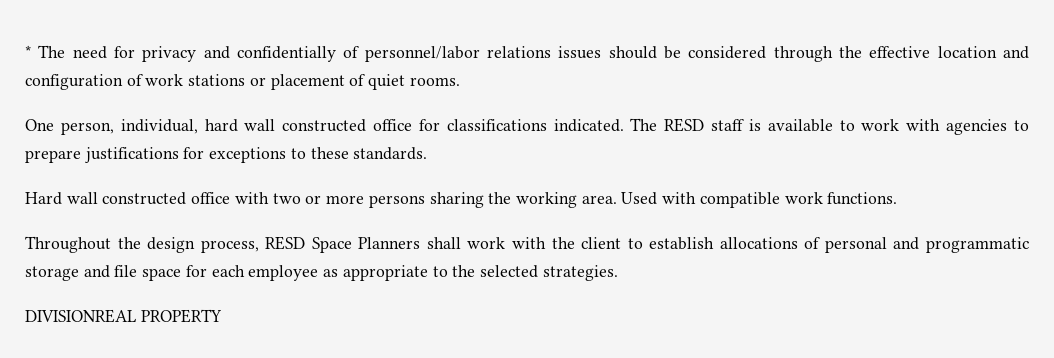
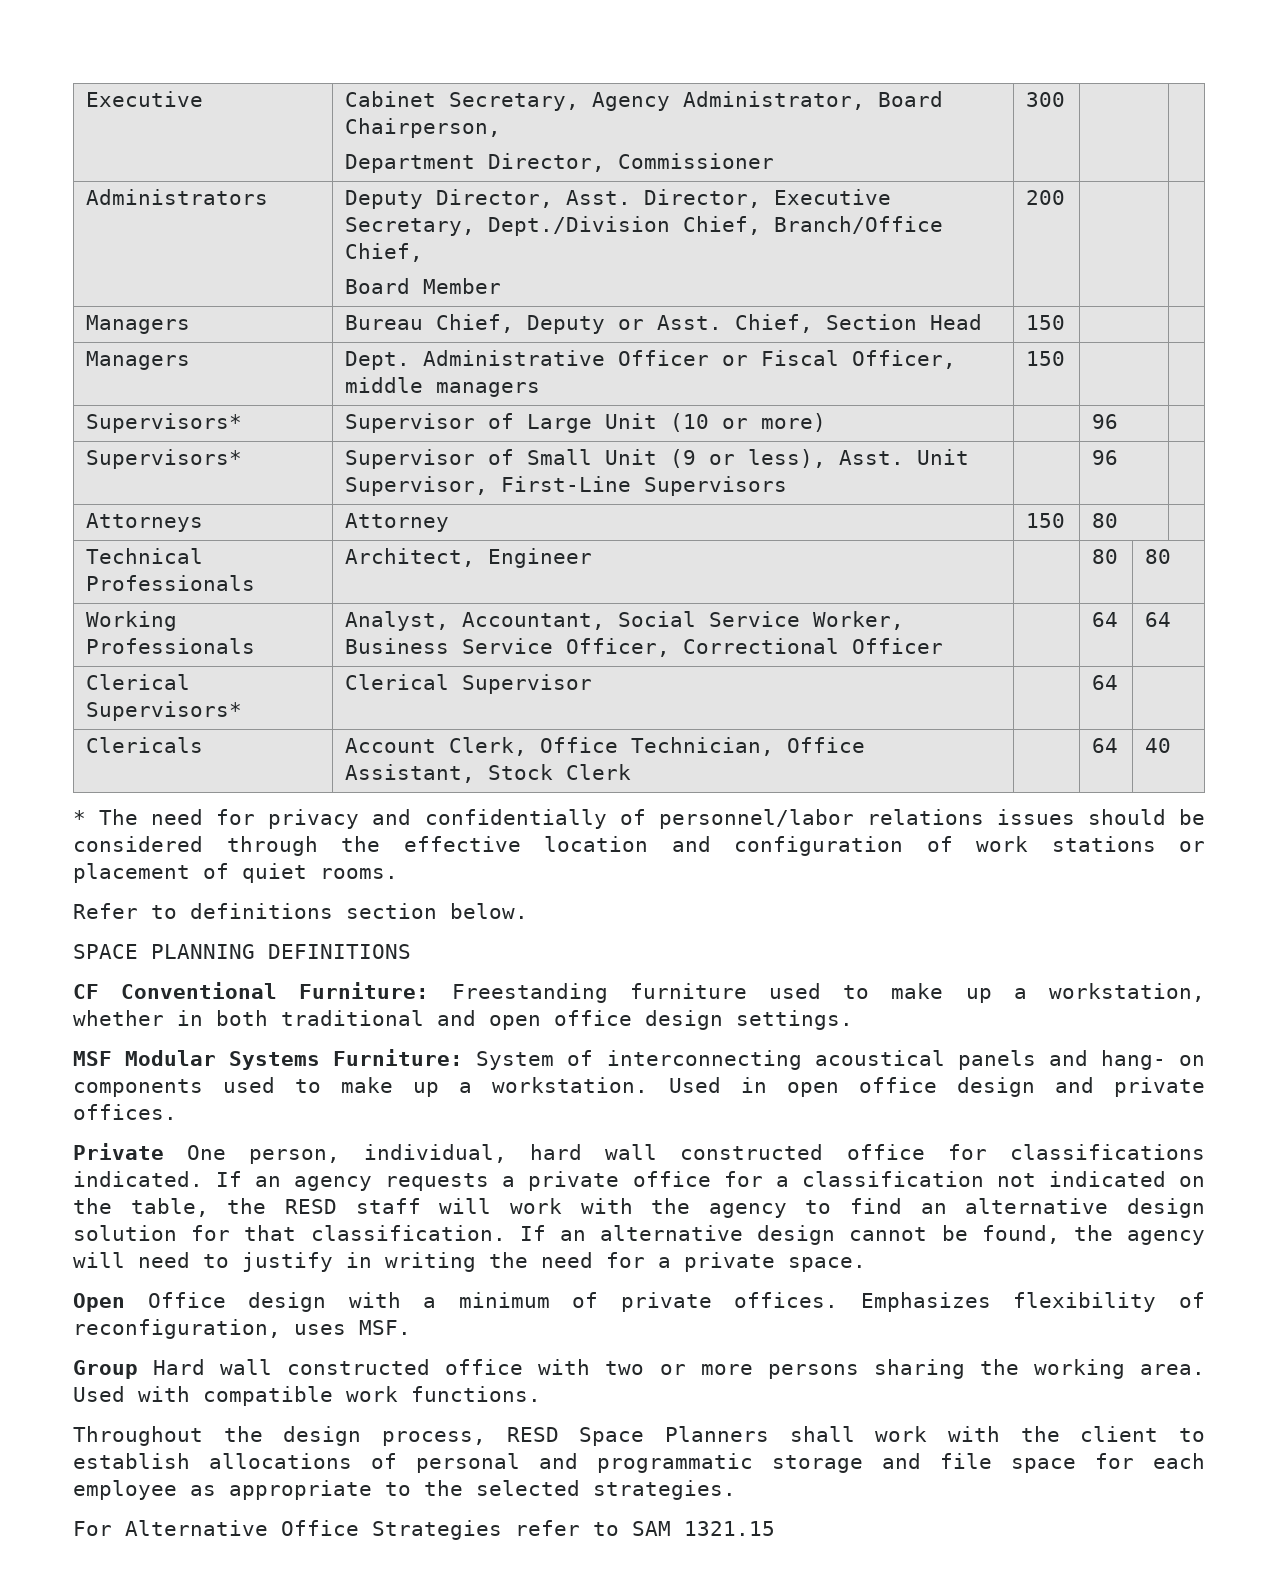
+ Executive | Cabinet Secretary, Agency Administrator, Board Chairperson,
+ Department Director, Commissioner | 300 | |
+ Administrators | Deputy Director, Asst. Director, Executive Secretary, Dept./Division Chief, Branch/Office Chief,
+ Board Member | 200 | |
+ Managers | Bureau Chief, Deputy or Asst. Chief, Section Head | 150 | |
+ Managers | Dept. Administrative Officer or Fiscal Officer, middle managers | 150 | |
+ Supervisors* | Supervisor of Large Unit (10 or more) | | 96 |
+ Supervisors* | Supervisor of Small Unit (9 or less), Asst. Unit Supervisor, First-Line Supervisors | | 96 |
+ Attorneys | Attorney | 150 | 80 |
+ Technical Professionals | Architect, Engineer | | 80 | 80
+ Working Professionals | Analyst, Accountant, Social Service Worker, Business Service Officer, Correctional Officer | | 64 | 64
+ Clerical Supervisors* | Clerical Supervisor | | 64 |
+ Clericals | Account Clerk, Office Technician, Office Assistant, Stock Clerk | | 64 | 40
- One person, individual, hard wall constructed office for classifications indicated.
+ Refer to definitions section below.
+ SPACE PLANNING DEFINITIONS
+ CF Conventional Furniture: Freestanding furniture used to make up a workstation, whether in both traditional and open office design settings.
+ MSF Modular Systems Furniture: System of interconnecting acoustical panels and hang- on components used to make up a workstation. Used in open office design and private offices.
+ Private One person, individual, hard wall constructed office for classifications indicated.
- The RESD staff is available to work with agencies to prepare justifications for exceptions to these standards.
- Hard wall constructed office with two or more persons sharing the working area.
+ If an agency requests a private office for a classification not indicated on the table, the RESD staff will work with the agency to find an alternative design solution for that classification. If an alternative design cannot be found, the agency will need to justify in writing the need for a private space.
+ Open Office design with a minimum of private offices. Emphasizes flexibility of reconfiguration, uses MSF.
+ Group Hard wall constructed office with two or more persons sharing the working area.
- DIVISIONREAL PROPERTY
+ For Alternative Office Strategies refer to SAM 1321.15

